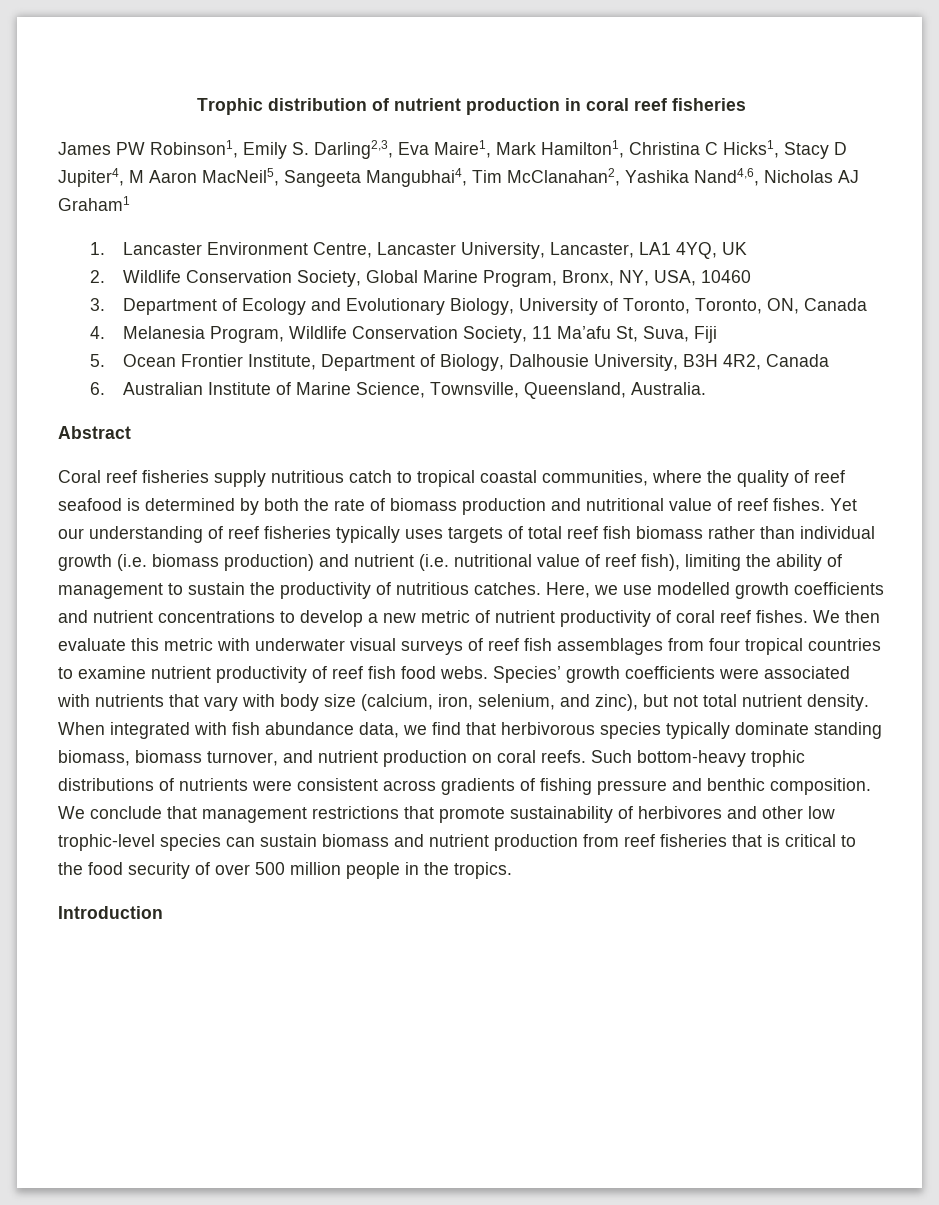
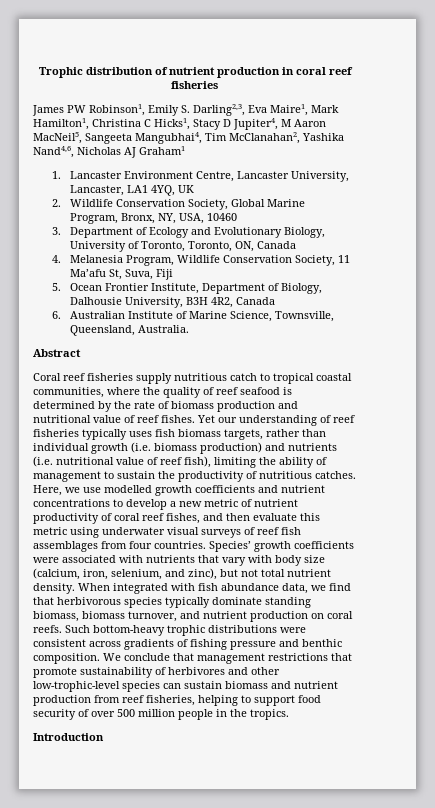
- Coral reef fisheries supply nutritious catch to tropical coastal communities, where the quality of reef seafood is determined by both the rate of biomass production and nutritional value of reef fishes.
+ Coral reef fisheries supply nutritious catch to tropical coastal communities, where the quality of reef seafood is determined by the rate of biomass production and nutritional value of reef fishes.
- Yet our understanding of reef fisheries typically uses targets of total reef fish biomass rather than individual growth (i.e. biomass production) and nutrient (i.e. nutritional value of reef fish), limiting the ability of management to sustain the productivity of nutritious catches.
+ Yet our understanding of reef fisheries typically uses fish biomass targets, rather than individual growth (i.e. biomass production) and nutrients (i.e. nutritional value of reef fish), limiting the ability of management to sustain the productivity of nutritious catches.
- Here, we use modelled growth coefficients and nutrient concentrations to develop a new metric of nutrient productivity of coral reef fishes. We then evaluate this metric with underwater visual surveys of reef fish assemblages from four tropical countries to examine nutrient productivity of reef fish food webs.
+ Here, we use modelled growth coefficients and nutrient concentrations to develop a new metric of nutrient productivity of coral reef fishes, and then evaluate this metric using underwater visual surveys of reef fish assemblages from four countries.
- Such bottom-heavy trophic distributions of nutrients were consistent across gradients of fishing pressure and benthic composition.
+ Such bottom-heavy trophic distributions were consistent across gradients of fishing pressure and benthic composition.
- We conclude that management restrictions that promote sustainability of herbivores and other low trophic-level species can sustain biomass and nutrient production from reef fisheries that is critical to the food security of over 500 million people in the tropics.
+ We conclude that management restrictions that promote sustainability of herbivores and other low-trophic-level species can sustain biomass and nutrient production from reef fisheries, helping to support food security of over 500 million people in the tropics.

